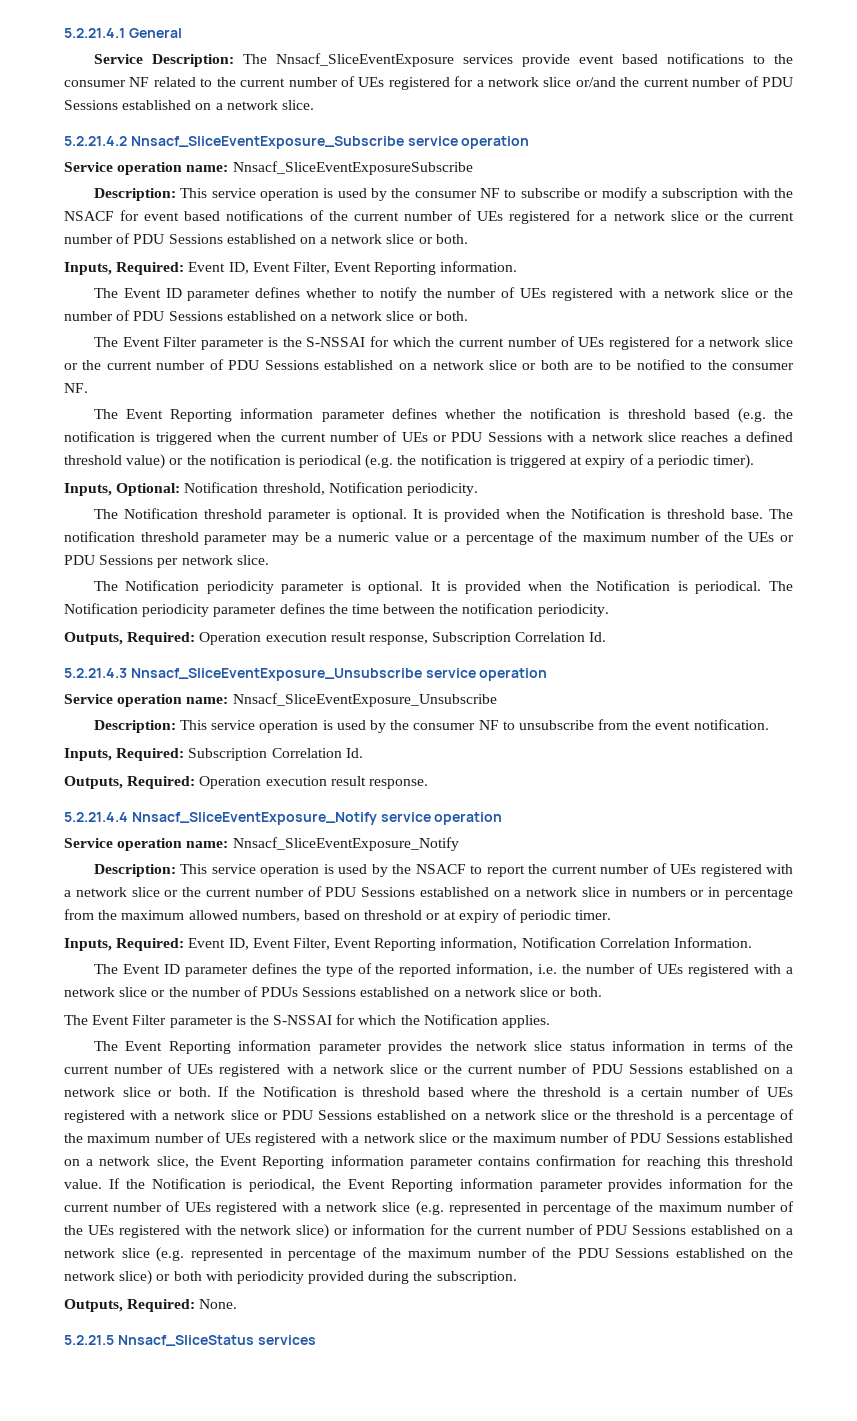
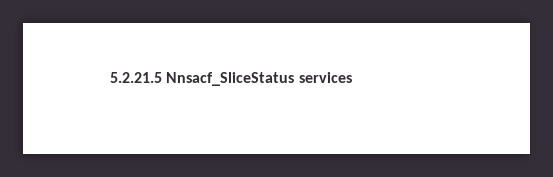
- 5.2.21.4.1 General
- Service Description: The Nnsacf_SliceEventExposure services provide event based notifications to the consumer NF related to the current number of UEs registered for a network slice or/and the current number of PDU Sessions established on a network slice.
- 5.2.21.4.2 Nnsacf_SliceEventExposure_Subscribe service operation
- Service operation name: Nnsacf_SliceEventExposureSubscribe
- Description: This service operation is used by the consumer NF to subscribe or modify a subscription with the NSACF for event based notifications of the current number of UEs registered for a network slice or the current number of PDU Sessions established on a network slice or both.
- Inputs, Required: Event ID, Event Filter, Event Reporting information.
- The Event ID parameter defines whether to notify the number of UEs registered with a network slice or the number of PDU Sessions established on a network slice or both.
- The Event Filter parameter is the S-NSSAI for which the current number of UEs registered for a network slice or the current number of PDU Sessions established on a network slice or both are to be notified to the consumer NF.
- The Event Reporting information parameter defines whether the notification is threshold based (e.g. the notification is triggered when the current number of UEs or PDU Sessions with a network slice reaches a defined threshold value) or the notification is periodical (e.g. the notification is triggered at expiry of a periodic timer).
- Inputs, Optional: Notification threshold, Notification periodicity.
- The Notification threshold parameter is optional. It is provided when the Notification is threshold base. The notification threshold parameter may be a numeric value or a percentage of the maximum number of the UEs or PDU Sessions per network slice.
- The Notification periodicity parameter is optional. It is provided when the Notification is periodical. The Notification periodicity parameter defines the time between the notification periodicity.
- Outputs, Required: Operation execution result response, Subscription Correlation Id.
- 5.2.21.4.3 Nnsacf_SliceEventExposure_Unsubscribe service operation
- Service operation name: Nnsacf_SliceEventExposure_Unsubscribe
- Description: This service operation is used by the consumer NF to unsubscribe from the event notification.
- Inputs, Required: Subscription Correlation Id.
- Outputs, Required: Operation execution result response.
- 5.2.21.4.4 Nnsacf_SliceEventExposure_Notify service operation
- Service operation name: Nnsacf_SliceEventExposure_Notify
- Description: This service operation is used by the NSACF to report the current number of UEs registered with a network slice or the current number of PDU Sessions established on a network slice in numbers or in percentage from the maximum allowed numbers, based on threshold or at expiry of periodic timer.
- Inputs, Required: Event ID, Event Filter, Event Reporting information, Notification Correlation Information.
- The Event ID parameter defines the type of the reported information, i.e. the number of UEs registered with a network slice or the number of PDUs Sessions established on a network slice or both.
- The Event Filter parameter is the S-NSSAI for which the Notification applies.
- The Event Reporting information parameter provides the network slice status information in terms of the current number of UEs registered with a network slice or the current number of PDU Sessions established on a network slice or both. If the Notification is threshold based where the threshold is a certain number of UEs registered with a network slice or PDU Sessions established on a network slice or the threshold is a percentage of the maximum number of UEs registered with a network slice or the maximum number of PDU Sessions established on a network slice, the Event Reporting information parameter contains confirmation for reaching this threshold value. If the Notification is periodical, the Event Reporting information parameter provides information for the current number of UEs registered with a network slice (e.g. represented in percentage of the maximum number of the UEs registered with the network slice) or information for the current number of PDU Sessions established on a network slice (e.g. represented in percentage of the maximum number of the PDU Sessions established on the network slice) or both with periodicity provided during the subscription.
- Outputs, Required: None.

